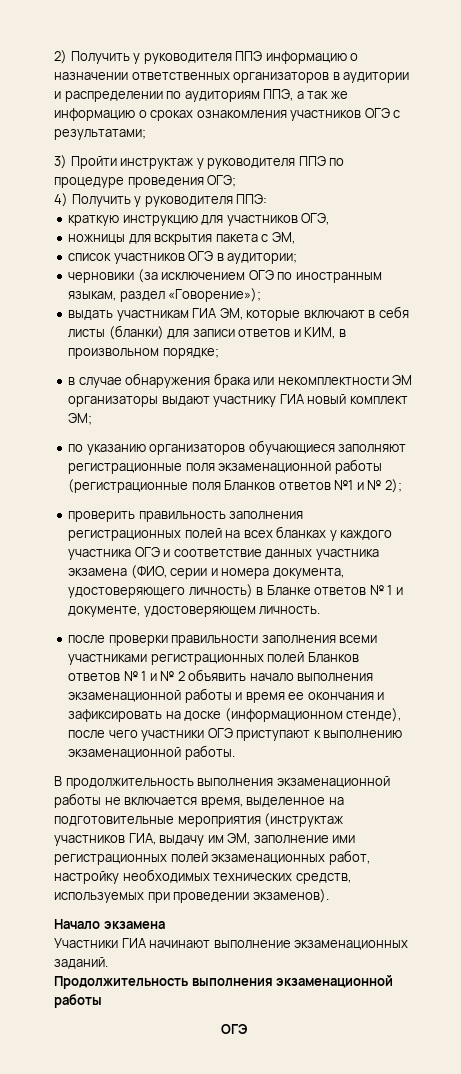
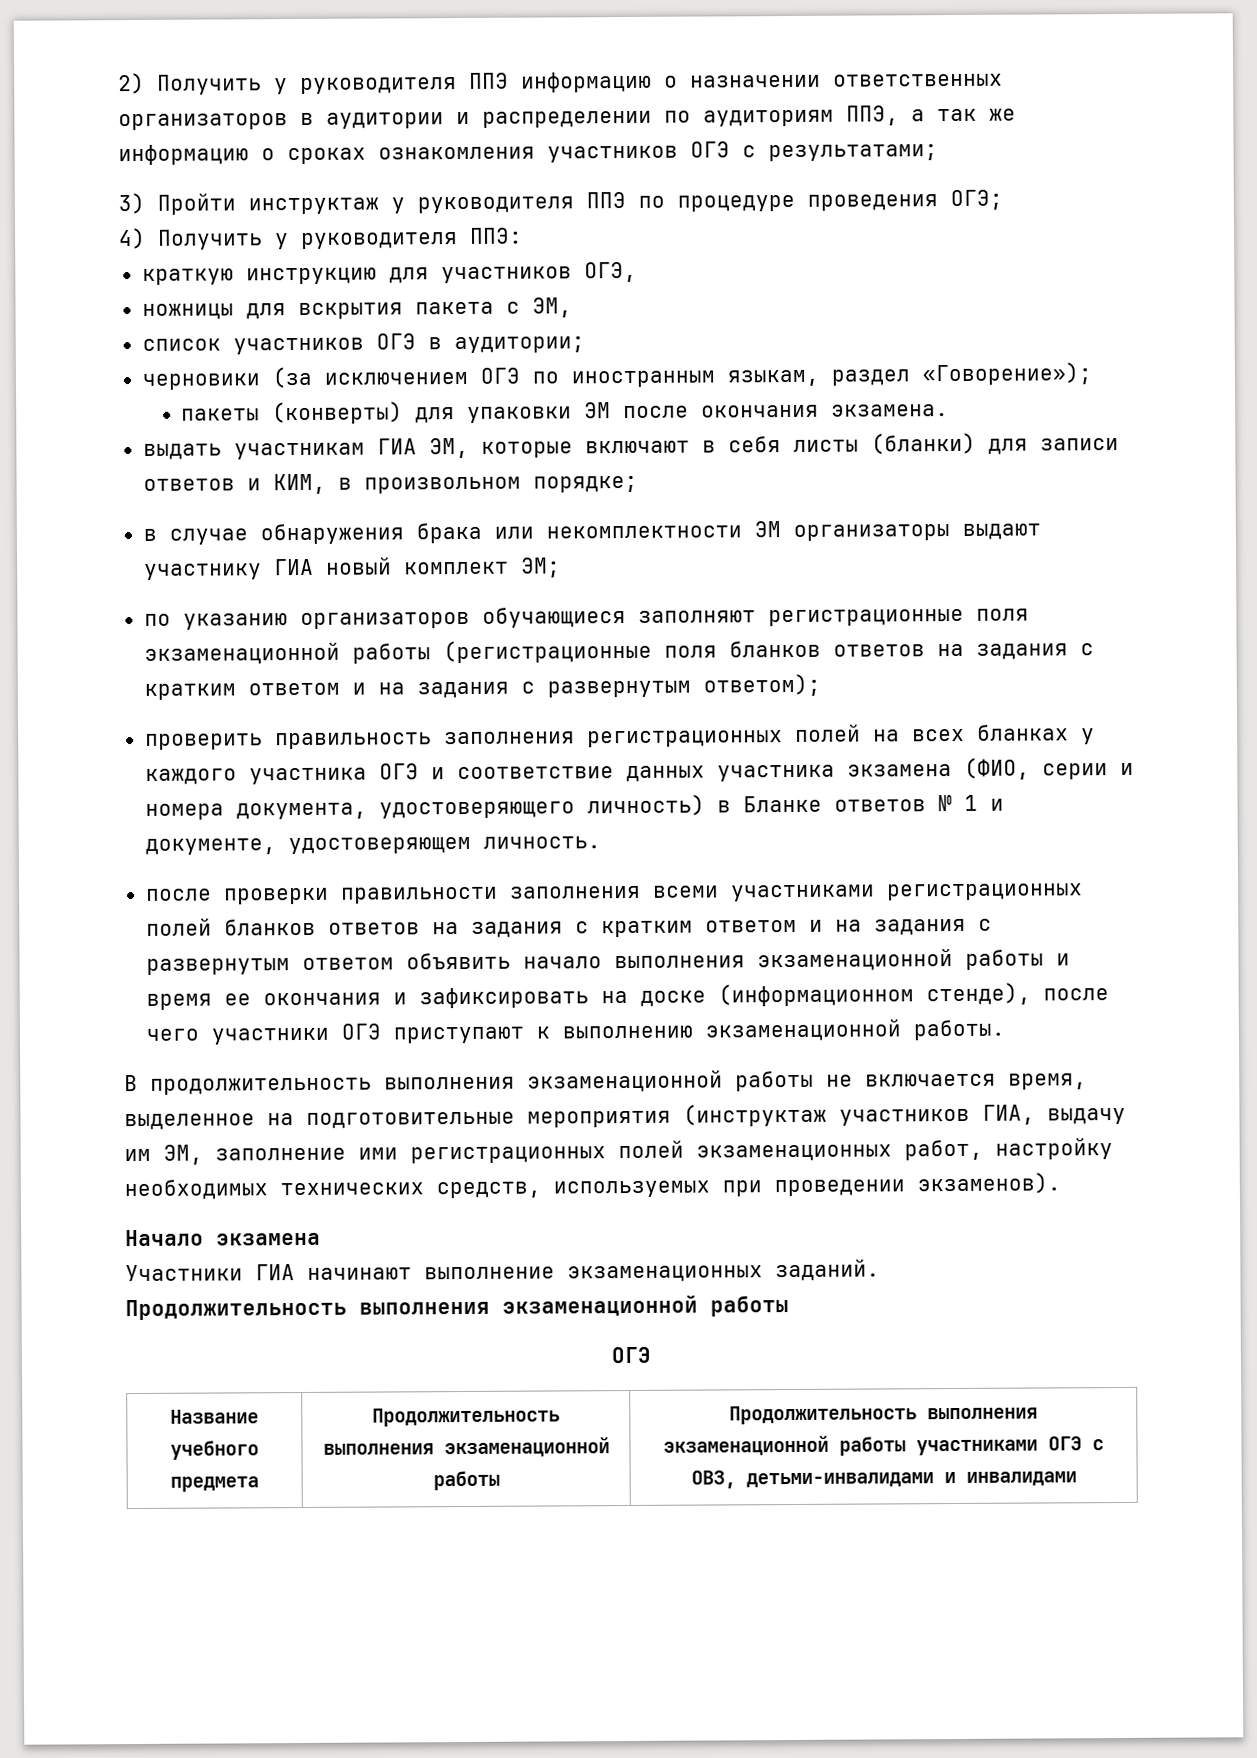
+ пакеты (конверты) для упаковки ЭМ после окончания экзамена.
- по указанию организаторов обучающиеся заполняют регистрационные поля экзаменационной работы (регистрационные поля Бланков ответов №1 и № 2);
+ по указанию организаторов обучающиеся заполняют регистрационные поля экзаменационной работы (регистрационные поля бланков ответов на задания с кратким ответом и на задания с развернутым ответом);
- после проверки правильности заполнения всеми участниками регистрационных полей Бланков ответов № 1 и № 2 объявить начало выполнения экзаменационной работы и время ее окончания и зафиксировать на доске (информационном стенде), после чего участники ОГЭ приступают к выполнению экзаменационной работы.
+ после проверки правильности заполнения всеми участниками регистрационных полей бланков ответов на задания с кратким ответом и на задания с развернутым ответом объявить начало выполнения экзаменационной работы и время ее окончания и зафиксировать на доске (информационном стенде), после чего участники ОГЭ приступают к выполнению экзаменационной работы.
+ Название учебного предмета | Продолжительность выполнения экзаменационной работы | Продолжительность выполнения экзаменационной работы участниками ОГЭ с ОВЗ, детьми-инвалидами и инвалидами

